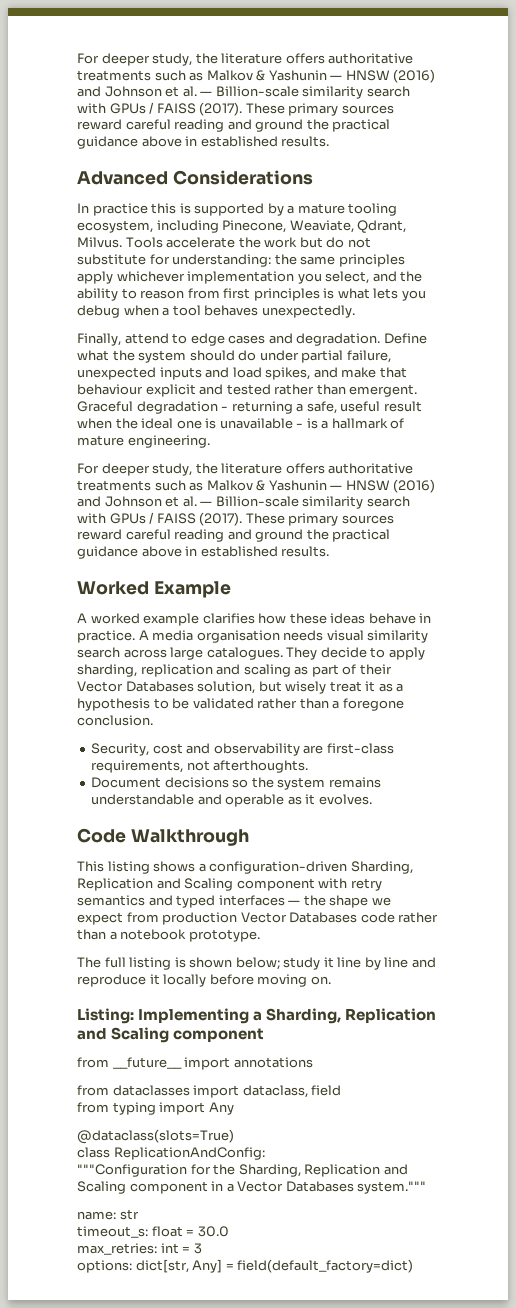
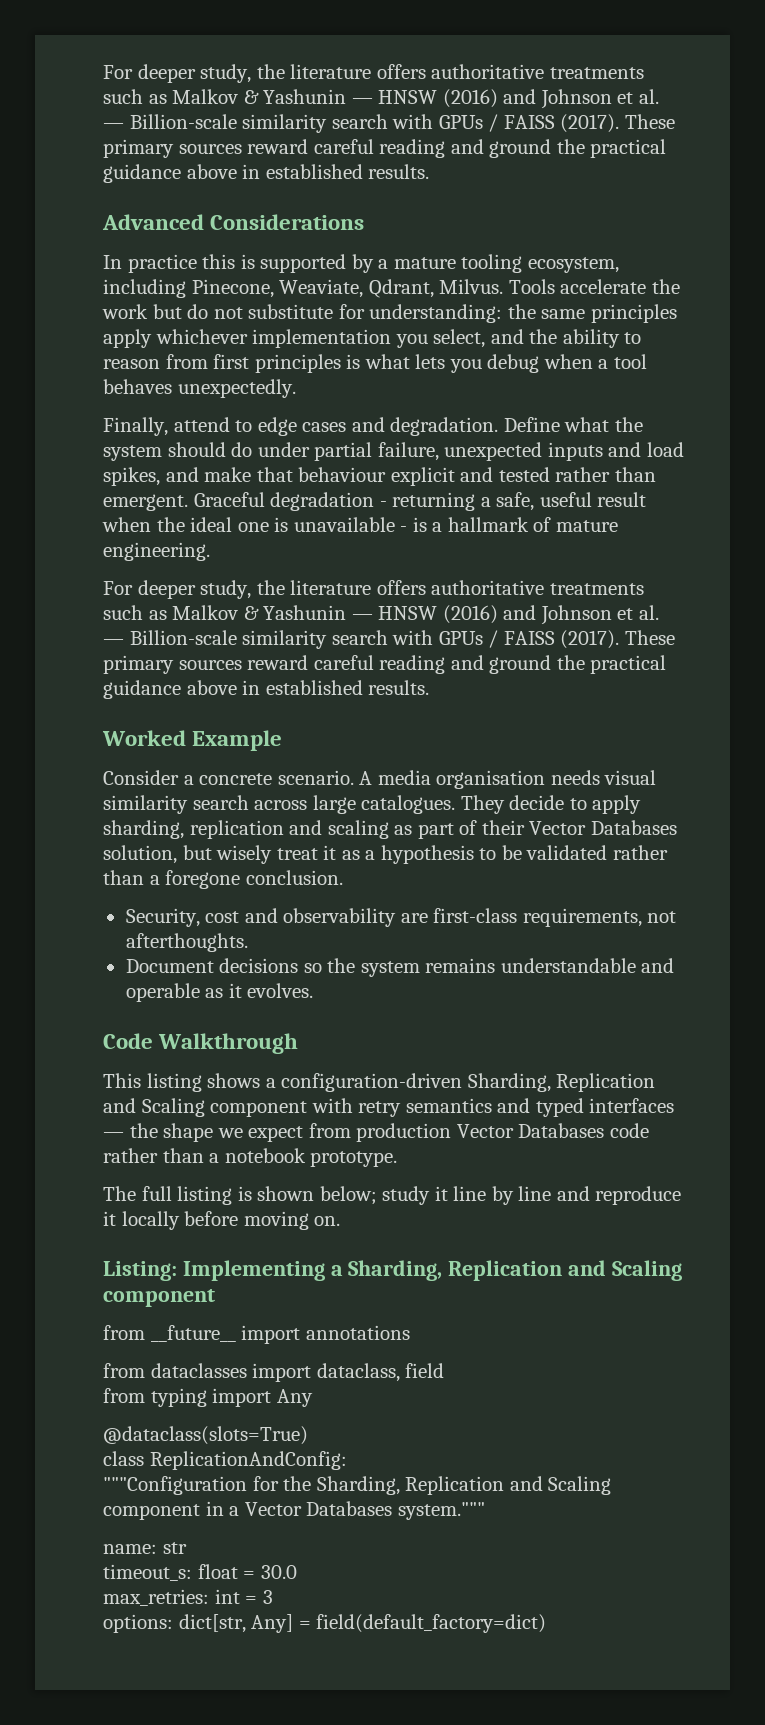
- A worked example clarifies how these ideas behave in practice.
+ Consider a concrete scenario.

